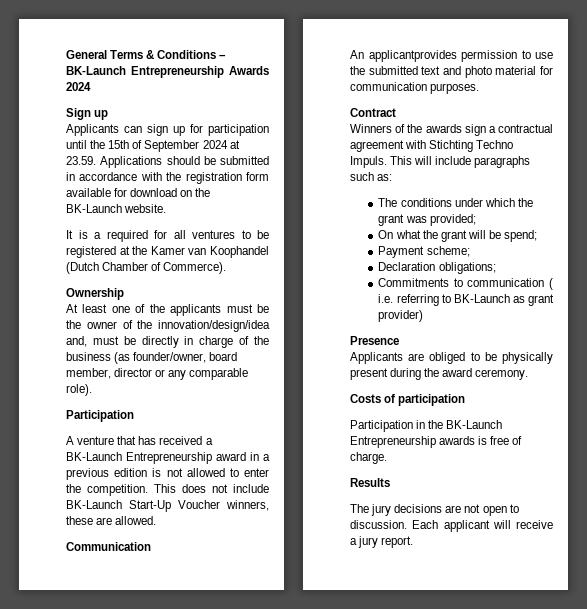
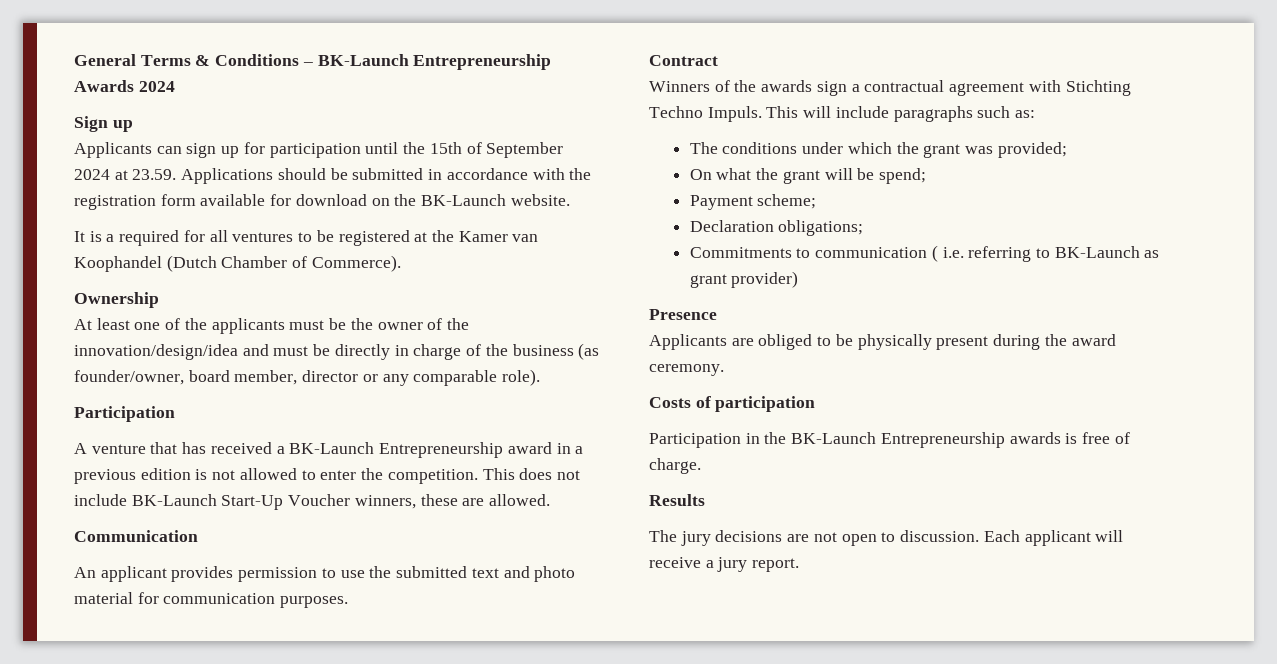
- At least one of the applicants must be the owner of the innovation/design/idea and, must be directly in charge of the business (as founder/owner, board member, director or any comparable role).
+ At least one of the applicants must be the owner of the innovation/design/idea and must be directly in charge of the business (as founder/owner, board member, director or any comparable role).
- An applicantprovides permission to use the submitted text and photo material for communication purposes.
+ An applicant provides permission to use the submitted text and photo material for communication purposes.

